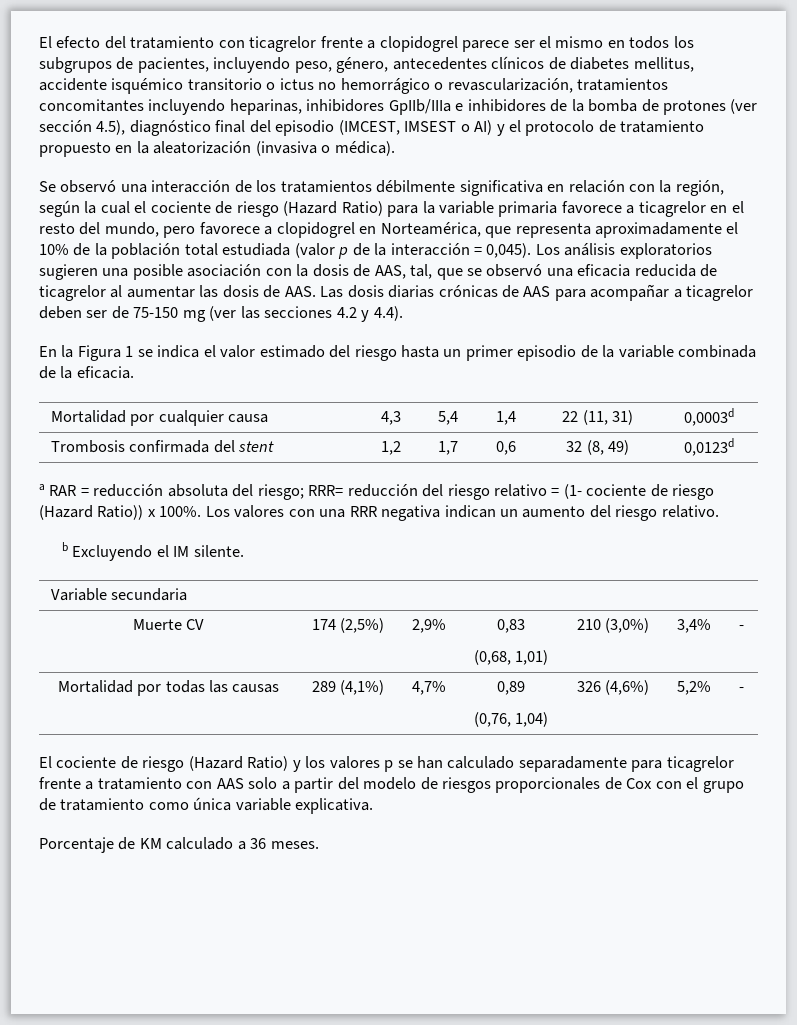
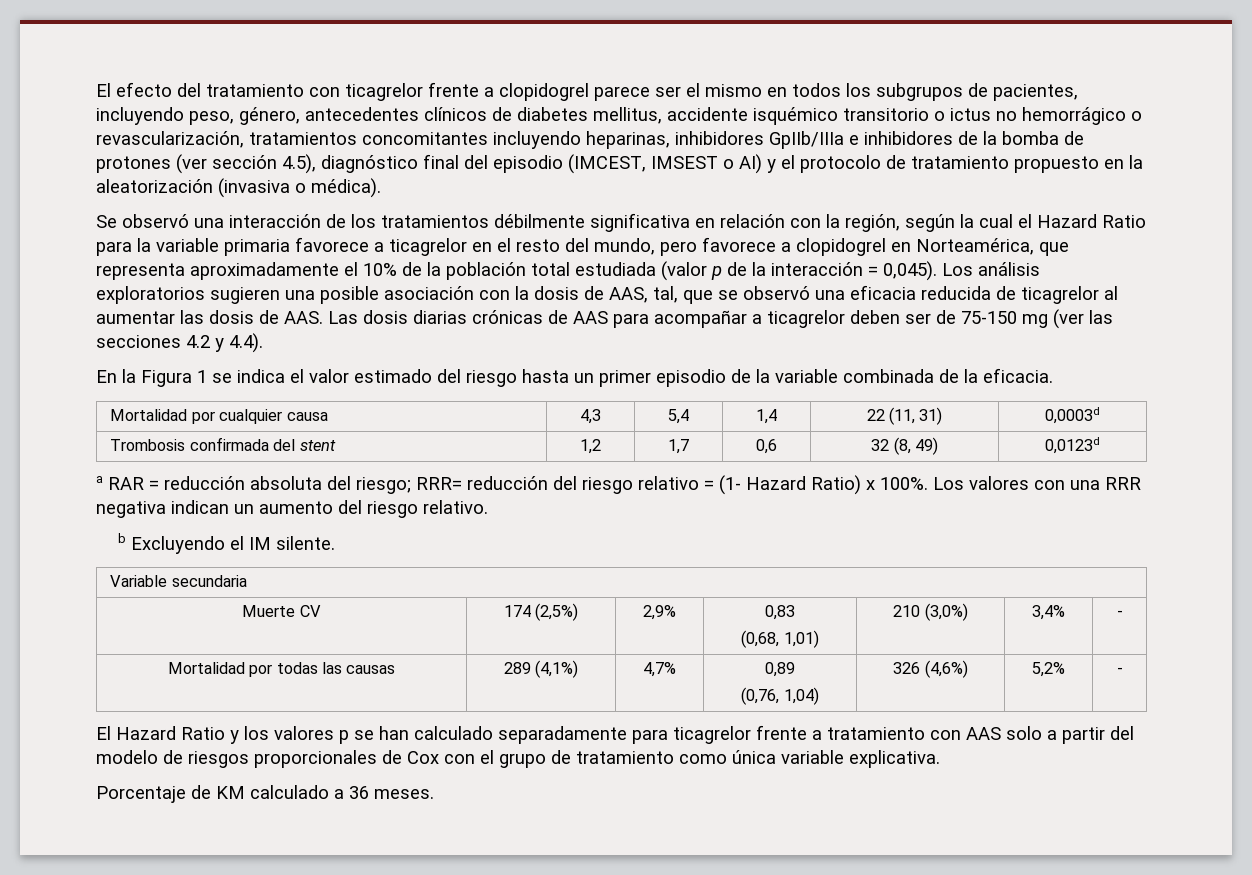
- Se observó una interacción de los tratamientos débilmente significativa en relación con la región, según la cual el cociente de riesgo (Hazard Ratio) para la variable primaria favorece a ticagrelor en el resto del mundo, pero favorece a clopidogrel en Norteamérica, que representa aproximadamente el 10% de la población total estudiada (valor p de la interacción = 0,045).
+ Se observó una interacción de los tratamientos débilmente significativa en relación con la región, según la cual el Hazard Ratio para la variable primaria favorece a ticagrelor en el resto del mundo, pero favorece a clopidogrel en Norteamérica, que representa aproximadamente el 10% de la población total estudiada (valor p de la interacción = 0,045).
- a RAR = reducción absoluta del riesgo; RRR= reducción del riesgo relativo = (1- cociente de riesgo (Hazard Ratio)) x 100%.
+ a RAR = reducción absoluta del riesgo; RRR= reducción del riesgo relativo = (1- Hazard Ratio) x 100%.
- El cociente de riesgo (Hazard Ratio) y los valores p se han calculado separadamente para ticagrelor frente a tratamiento con AAS solo a partir del modelo de riesgos proporcionales de Cox con el grupo de tratamiento como única variable explicativa.
+ El Hazard Ratio y los valores p se han calculado separadamente para ticagrelor frente a tratamiento con AAS solo a partir del modelo de riesgos proporcionales de Cox con el grupo de tratamiento como única variable explicativa.

